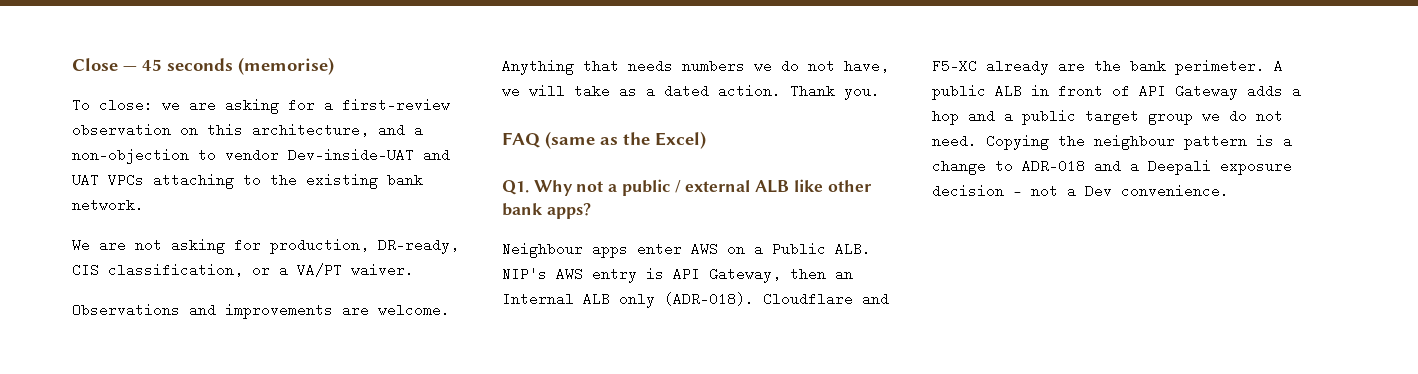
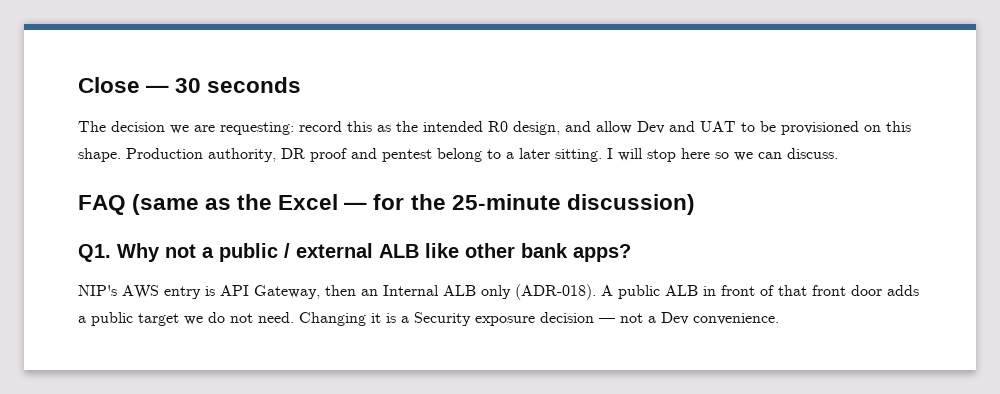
- Close — 45 seconds (memorise)
- To close: we are asking for a first-review observation on this architecture, and a non-objection to vendor Dev-inside-UAT and UAT VPCs attaching to the existing bank network.
- We are not asking for production, DR-ready, CIS classification, or a VA/PT waiver.
- Observations and improvements are welcome. Anything that needs numbers we do not have, we will take as a dated action. Thank you.
- FAQ (same as the Excel)
+ Close — 30 seconds
+ The decision we are requesting: record this as the intended R0 design, and allow Dev and UAT to be provisioned on this shape. Production authority, DR proof and pentest belong to a later sitting. I will stop here so we can discuss.
+ FAQ (same as the Excel — for the 25-minute discussion)
- Neighbour apps enter AWS on a Public ALB. NIP's AWS entry is API Gateway, then an Internal ALB only (ADR-018).
+ NIP's AWS entry is API Gateway, then an Internal ALB only (ADR-018).
- Cloudflare and F5-XC already are the bank perimeter.
- A public ALB in front of API Gateway adds a hop and a public target group we do not need.
+ A public ALB in front of that front door adds a public target we do not need.
- Copying the neighbour pattern is a change to ADR-018 and a Deepali exposure decision — not a Dev convenience.
+ Changing it is a Security exposure decision — not a Dev convenience.

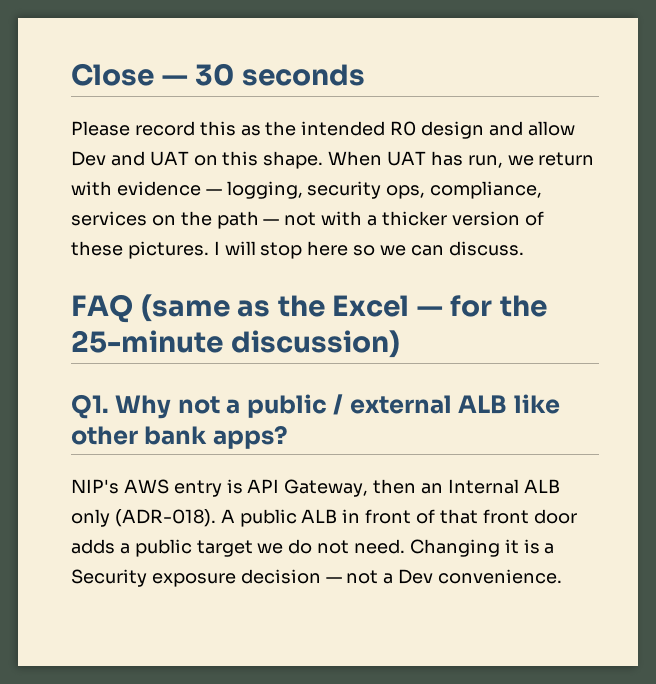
- The decision we are requesting: record this as the intended R0 design, and allow Dev and UAT to be provisioned on this shape. Production authority, DR proof and pentest belong to a later sitting.
+ Please record this as the intended R0 design and allow Dev and UAT on this shape. When UAT has run, we return with evidence — logging, security ops, compliance, services on the path — not with a thicker version of these pictures.

